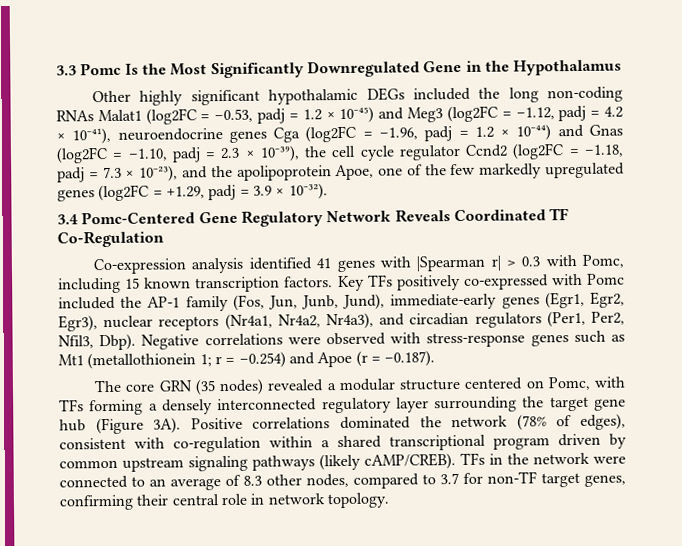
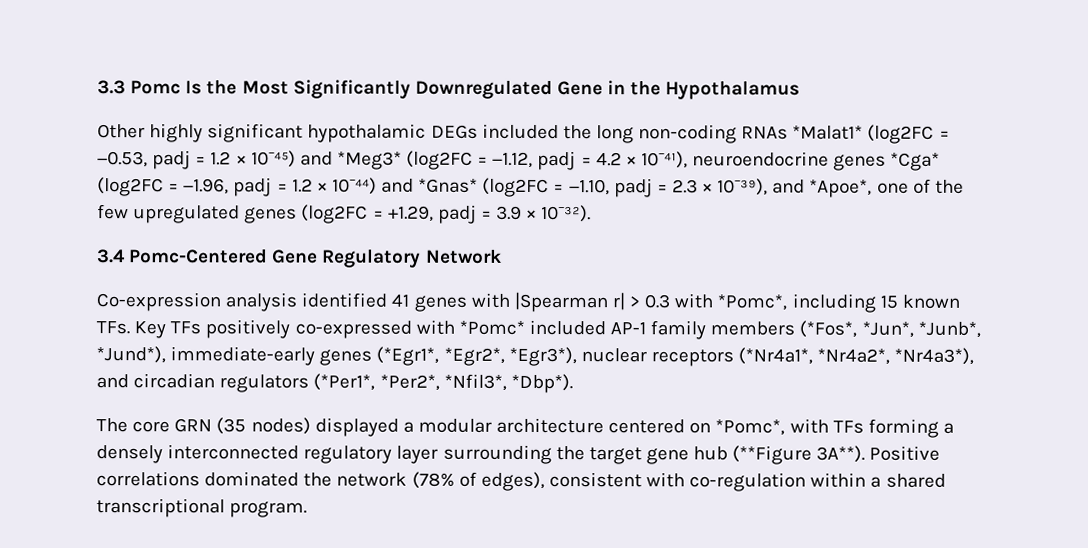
- Other highly significant hypothalamic DEGs included the long non-coding RNAs Malat1 (log2FC = −0.53, padj = 1.2 × 10⁻⁴⁵) and Meg3 (log2FC = −1.12, padj = 4.2 × 10⁻⁴¹), neuroendocrine genes Cga (log2FC = −1.96, padj = 1.2 × 10⁻⁴⁴) and Gnas (log2FC = −1.10, padj = 2.3 × 10⁻³⁹), the cell cycle regulator Ccnd2 (log2FC = −1.18, padj = 7.3 × 10⁻²³), and the apolipoprotein Apoe, one of the few markedly upregulated genes (log2FC = +1.29, padj = 3.9 × 10⁻³²).
+ Other highly significant hypothalamic DEGs included the long non-coding RNAs *Malat1* (log2FC = −0.53, padj = 1.2 × 10⁻⁴⁵) and *Meg3* (log2FC = −1.12, padj = 4.2 × 10⁻⁴¹), neuroendocrine genes *Cga* (log2FC = −1.96, padj = 1.2 × 10⁻⁴⁴) and *Gnas* (log2FC = −1.10, padj = 2.3 × 10⁻³⁹), and *Apoe*, one of the few upregulated genes (log2FC = +1.29, padj = 3.9 × 10⁻³²).
- 3.4 Pomc-Centered Gene Regulatory Network Reveals Coordinated TF Co-Regulation
+ 3.4 Pomc-Centered Gene Regulatory Network
- Co-expression analysis identified 41 genes with |Spearman r| > 0.3 with Pomc, including 15 known transcription factors. Key TFs positively co-expressed with Pomc included the AP-1 family (Fos, Jun, Junb, Jund), immediate-early genes (Egr1, Egr2, Egr3), nuclear receptors (Nr4a1, Nr4a2, Nr4a3), and circadian regulators (Per1, Per2, Nfil3, Dbp). Negative correlations were observed with stress-response genes such as Mt1 (metallothionein 1; r = −0.254) and Apoe (r = −0.187).
+ Co-expression analysis identified 41 genes with |Spearman r| > 0.3 with *Pomc*, including 15 known TFs. Key TFs positively co-expressed with *Pomc* included AP-1 family members (*Fos*, *Jun*, *Junb*, *Jund*), immediate-early genes (*Egr1*, *Egr2*, *Egr3*), nuclear receptors (*Nr4a1*, *Nr4a2*, *Nr4a3*), and circadian regulators (*Per1*, *Per2*, *Nfil3*, *Dbp*).
- The core GRN (35 nodes) revealed a modular structure centered on Pomc, with TFs forming a densely interconnected regulatory layer surrounding the target gene hub (Figure 3A).
+ The core GRN (35 nodes) displayed a modular architecture centered on *Pomc*, with TFs forming a densely interconnected regulatory layer surrounding the target gene hub (**Figure 3A**).
- Positive correlations dominated the network (78% of edges), consistent with co-regulation within a shared transcriptional program driven by common upstream signaling pathways (likely cAMP/CREB). TFs in the network were connected to an average of 8.3 other nodes, compared to 3.7 for non-TF target genes, confirming their central role in network topology.
+ Positive correlations dominated the network (78% of edges), consistent with co-regulation within a shared transcriptional program.

